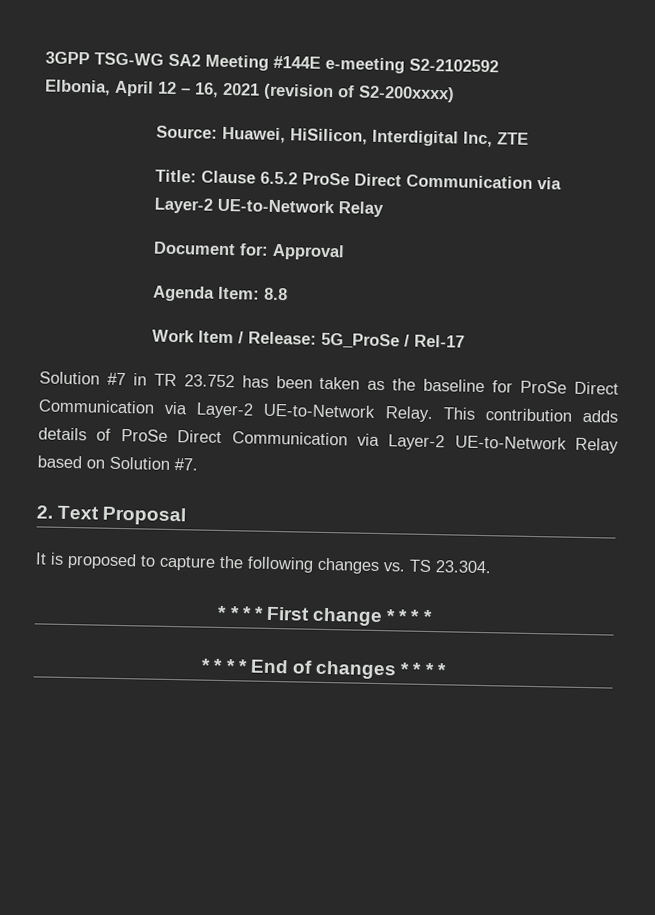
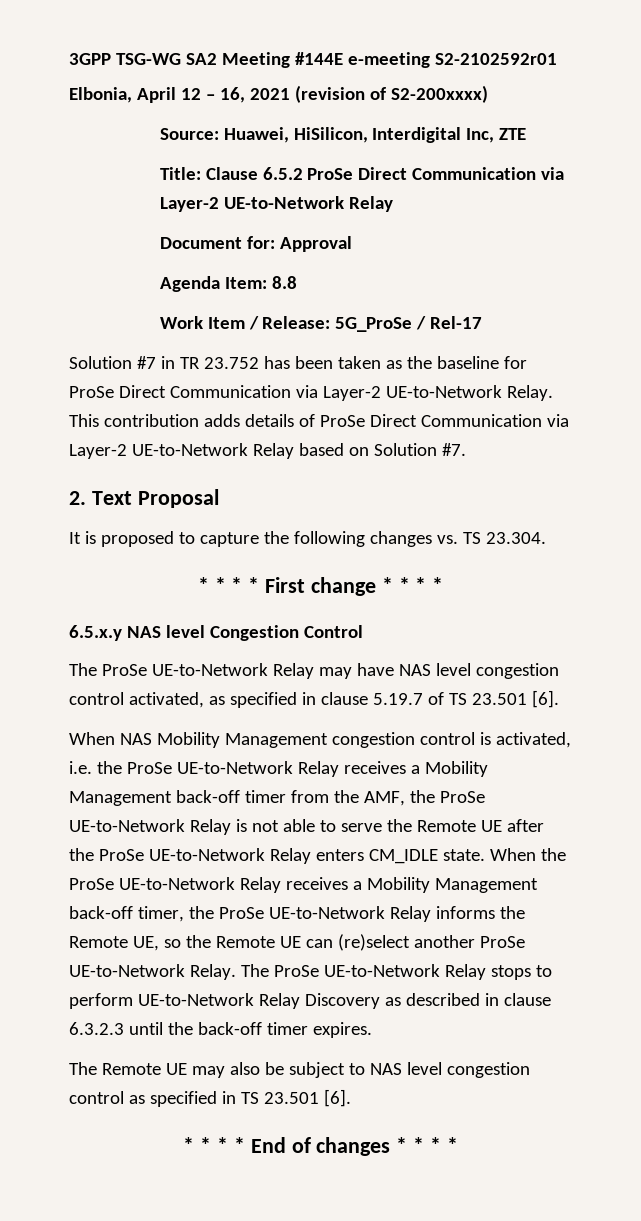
- 3GPP TSG-WG SA2 Meeting #144E e-meeting S2-2102592
+ 3GPP TSG-WG SA2 Meeting #144E e-meeting S2-2102592r01
+ 6.5.x.y NAS level Congestion Control
+ The ProSe UE-to-Network Relay may have NAS level congestion control activated, as specified in clause 5.19.7 of TS 23.501 [6].
+ When NAS Mobility Management congestion control is activated, i.e. the ProSe UE-to-Network Relay receives a Mobility Management back-off timer from the AMF, the ProSe UE-to-Network Relay is not able to serve the Remote UE after the ProSe UE-to-Network Relay enters CM_IDLE state. When the ProSe UE-to-Network Relay receives a Mobility Management back-off timer, the ProSe UE-to-Network Relay informs the Remote UE, so the Remote UE can (re)select another ProSe UE-to-Network Relay. The ProSe UE-to-Network Relay stops to perform UE-to-Network Relay Discovery as described in clause 6.3.2.3 until the back-off timer expires.
+ The Remote UE may also be subject to NAS level congestion control as specified in TS 23.501 [6].

